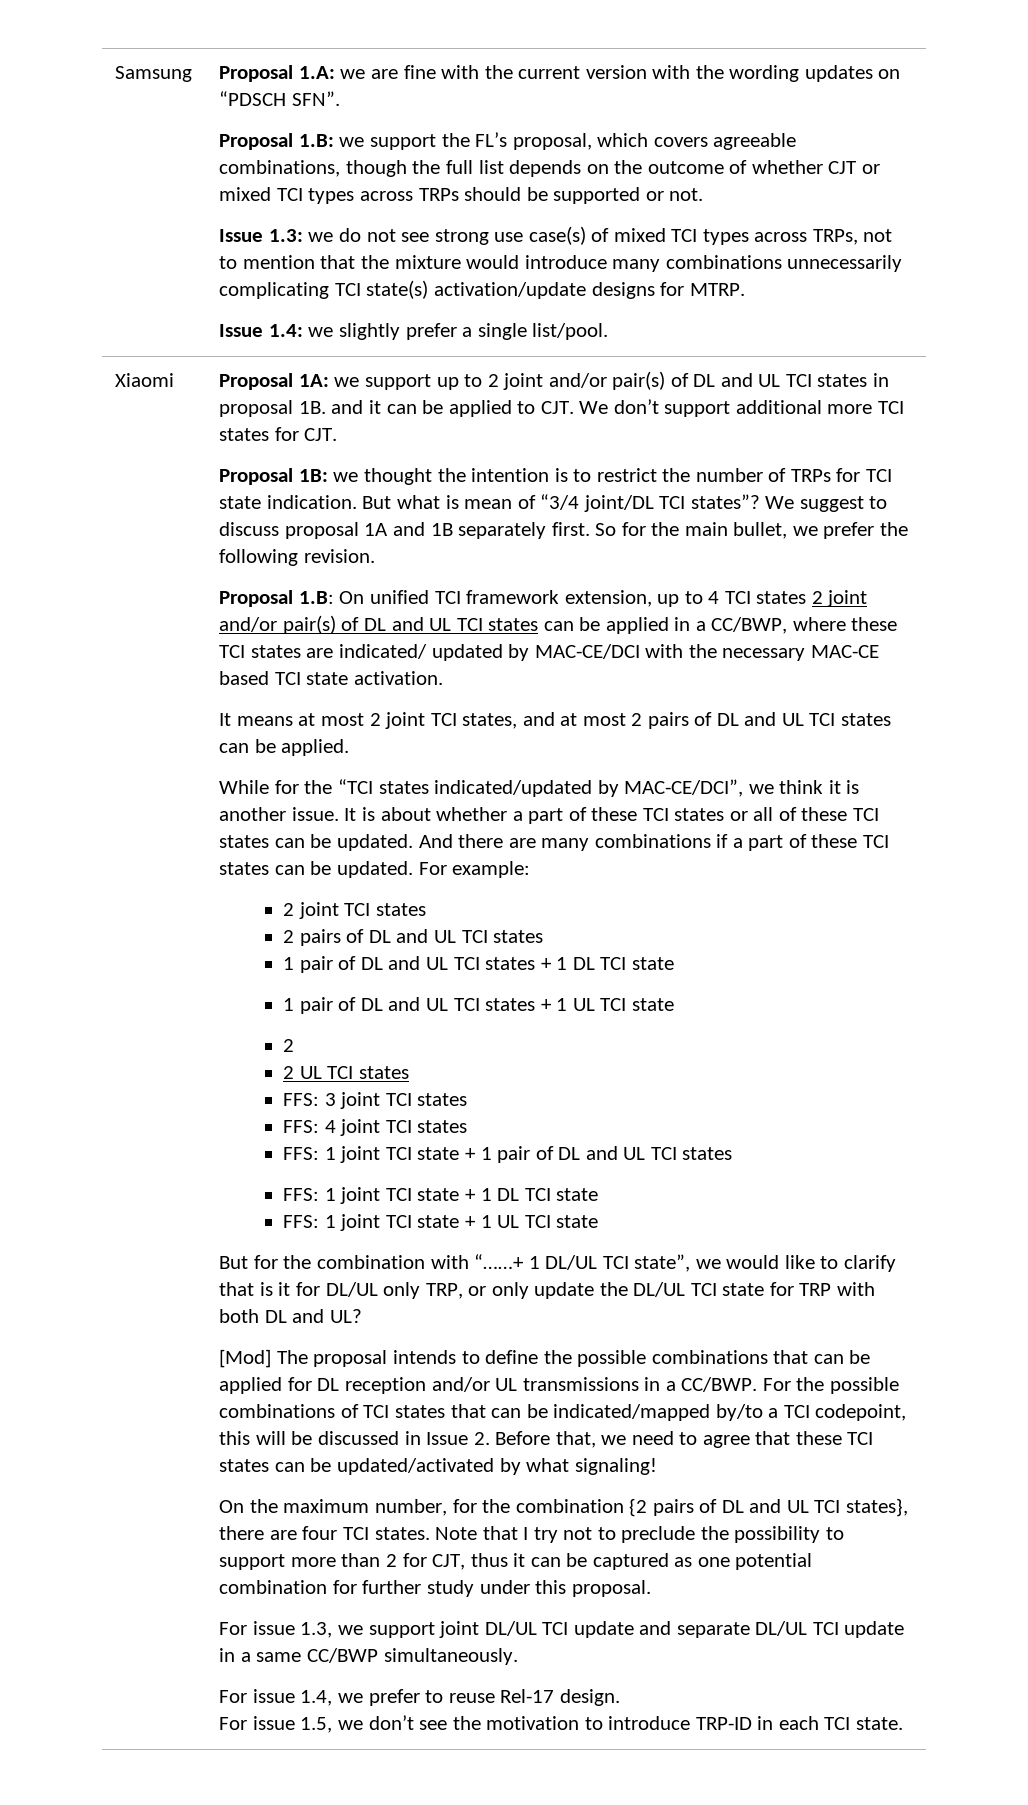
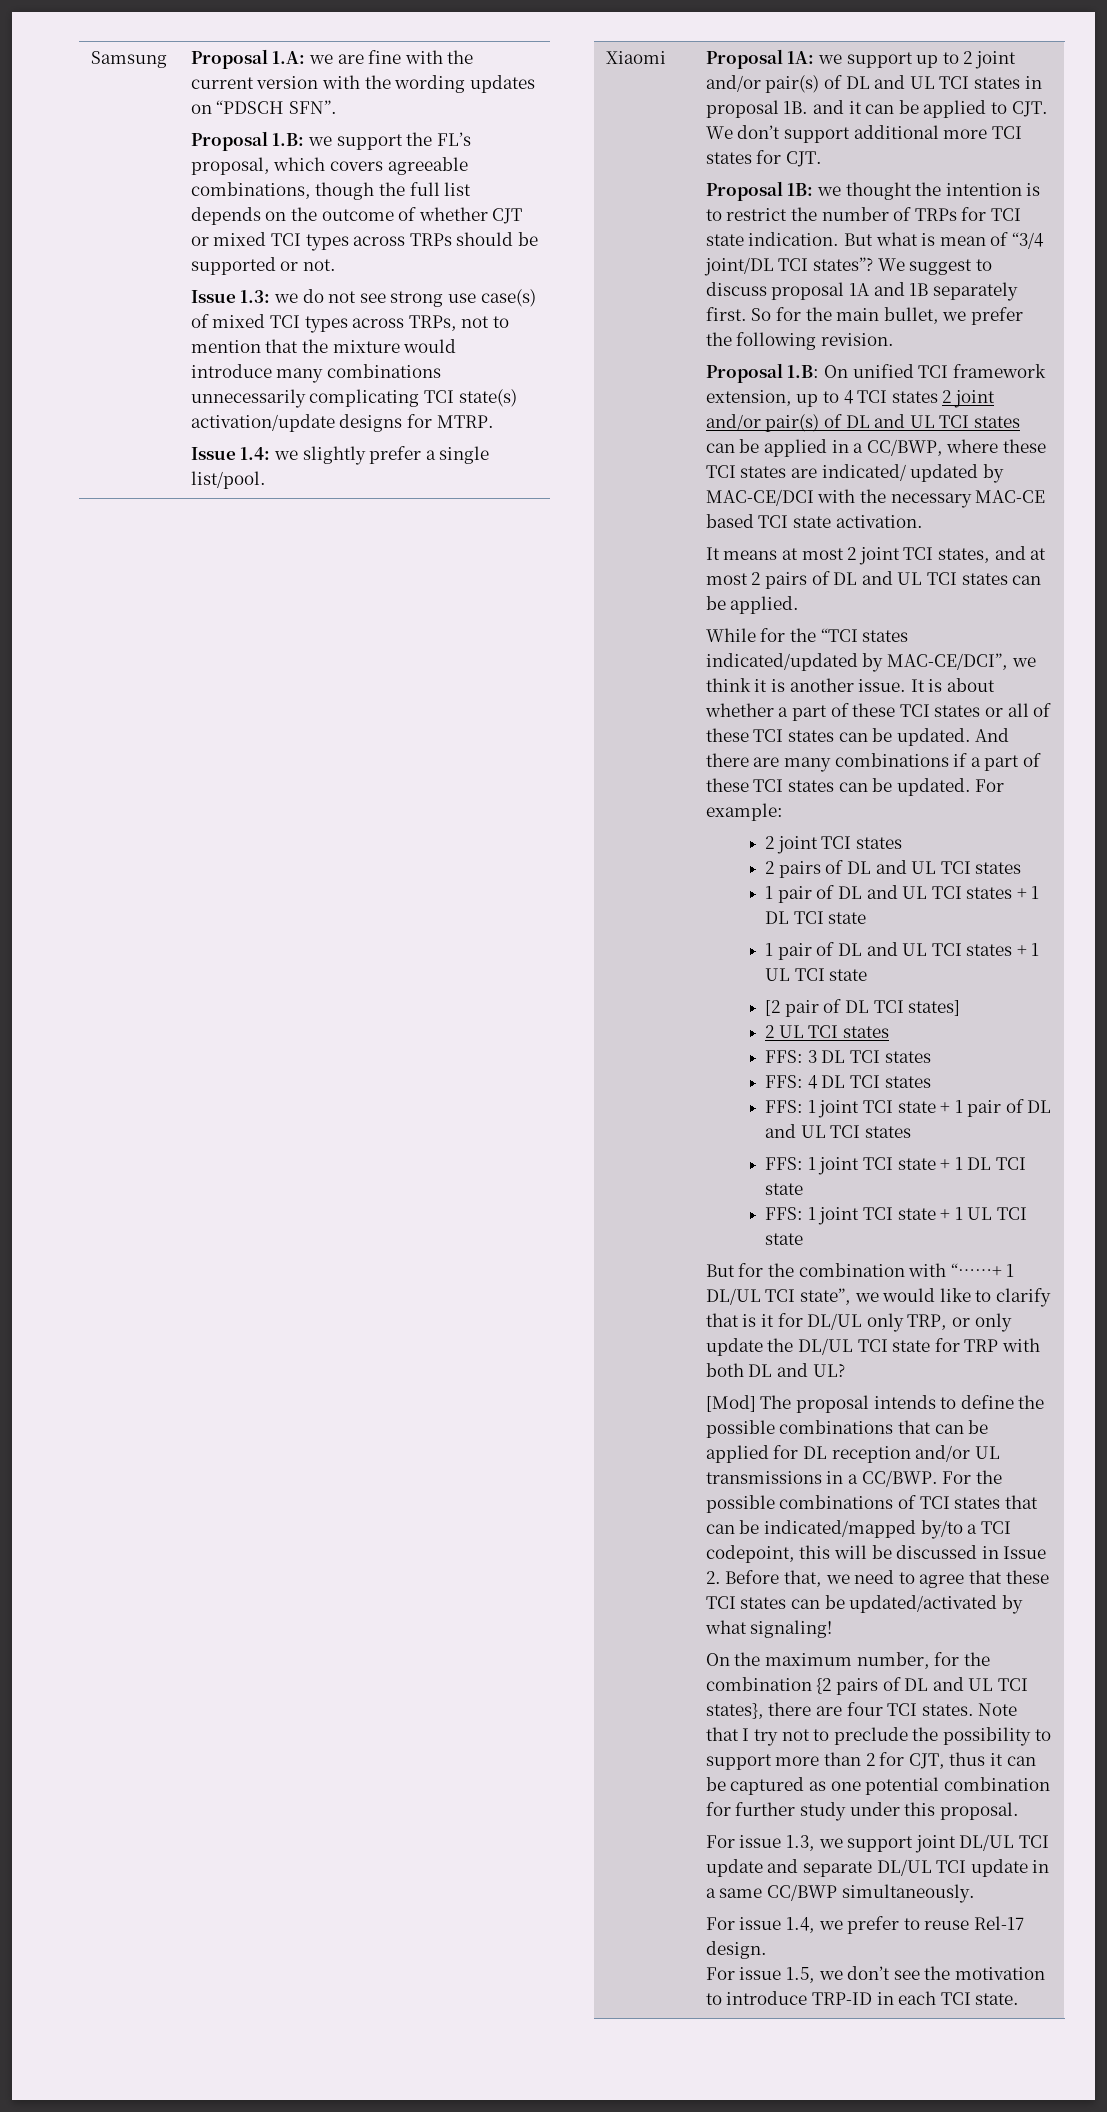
  1 pair of DL and UL TCI states + 1 UL TCI state
- 2
+ [2 pair of DL TCI states]
- FFS: 3 joint TCI states
+ FFS: 3 DL TCI states
- FFS: 4 joint TCI states
+ FFS: 4 DL TCI states

